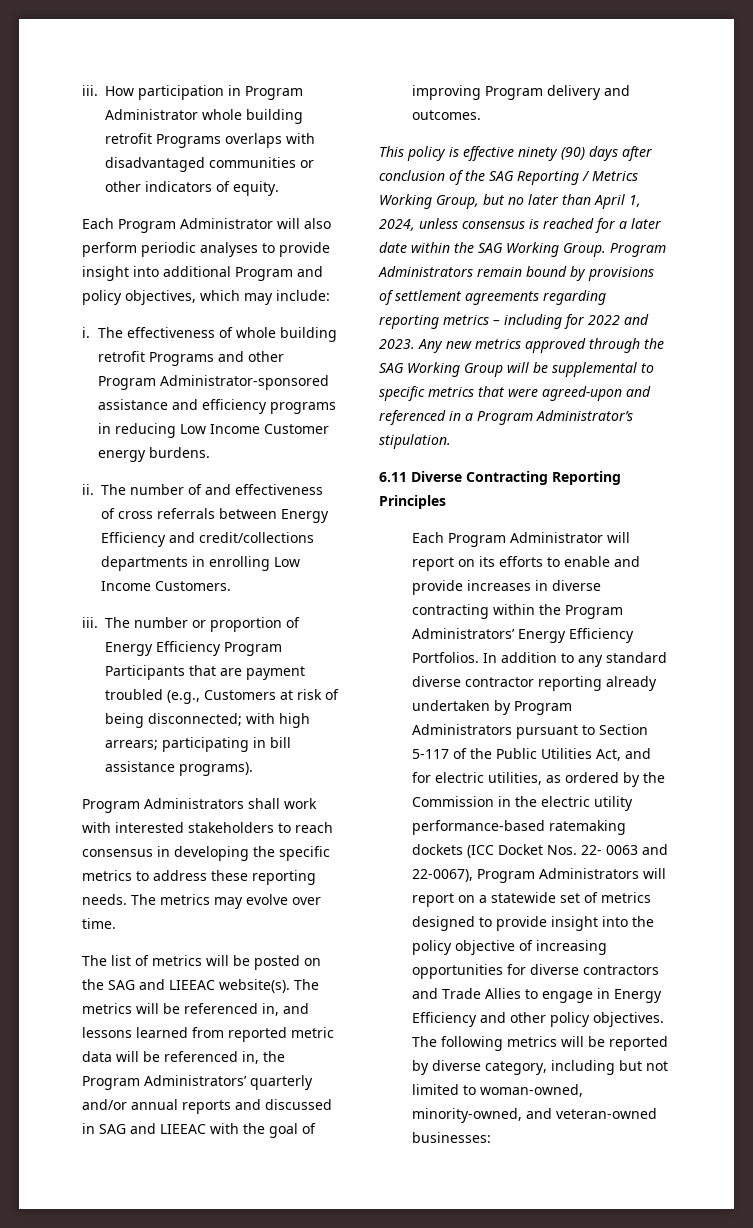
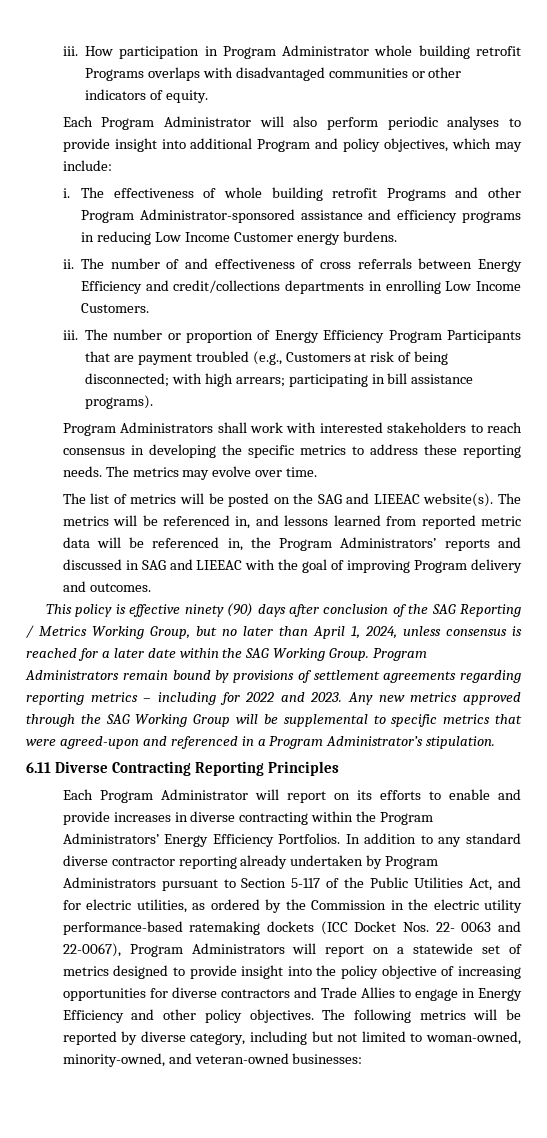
- The metrics will be referenced in, and lessons learned from reported metric data will be referenced in, the Program Administrators’ quarterly and/or annual reports and discussed in SAG and LIEEAC with the goal of improving Program delivery and outcomes.
+ The metrics will be referenced in, and lessons learned from reported metric data will be referenced in, the Program Administrators’ reports and discussed in SAG and LIEEAC with the goal of improving Program delivery and outcomes.

